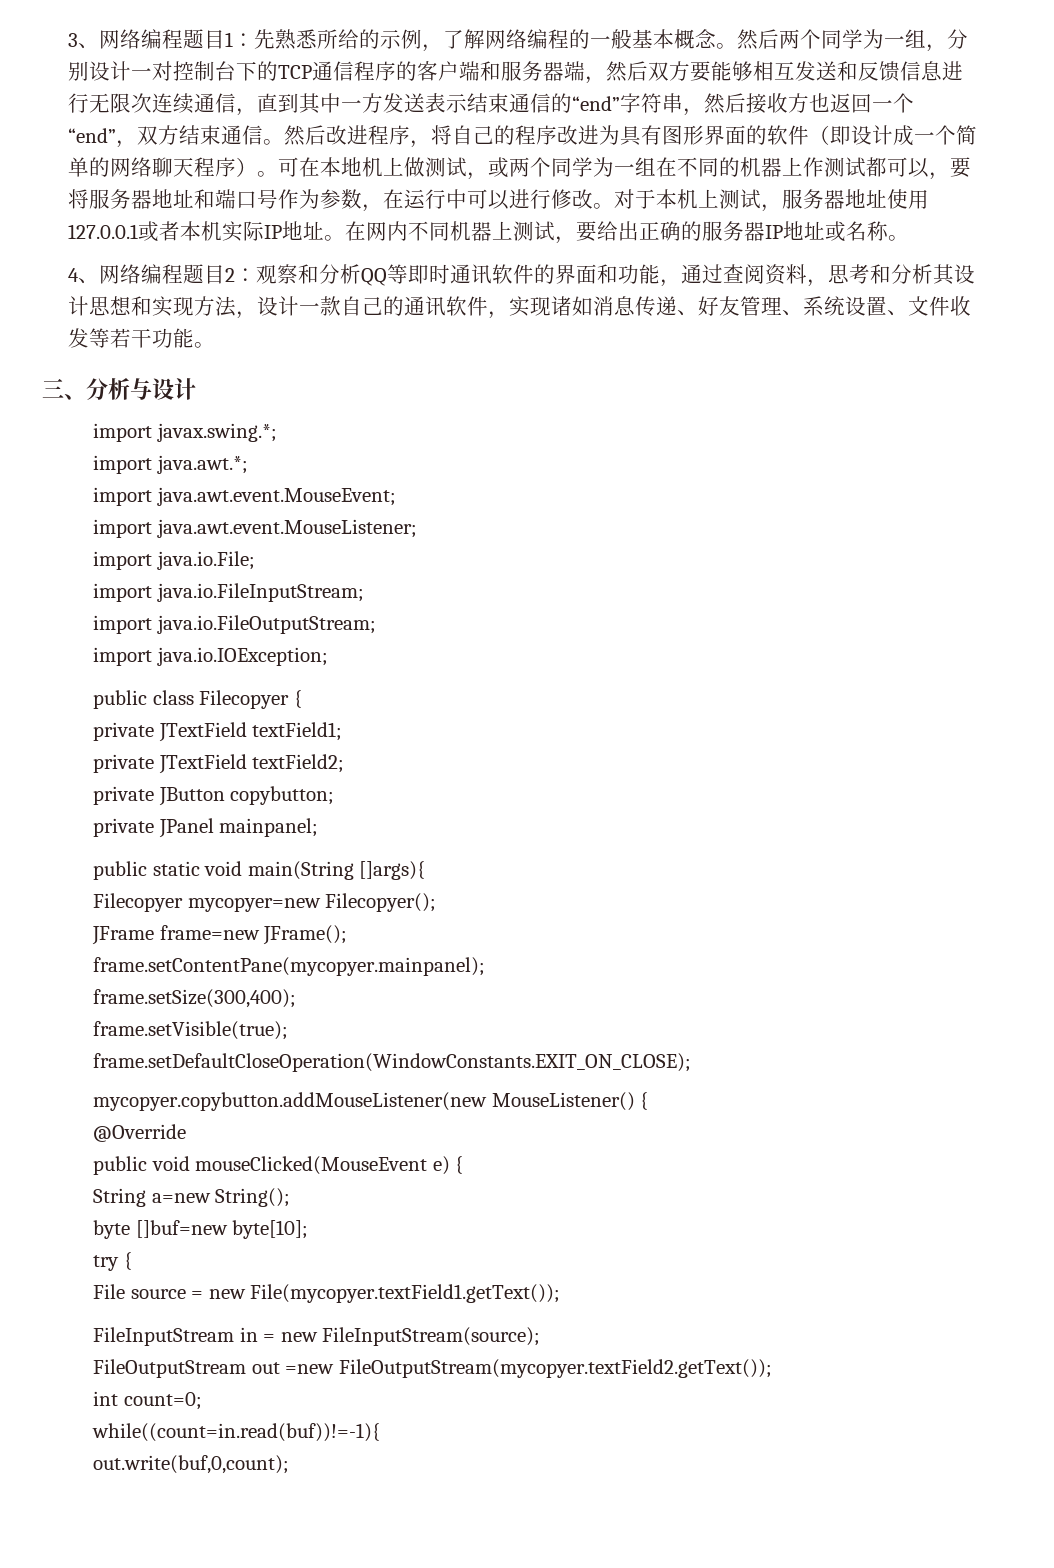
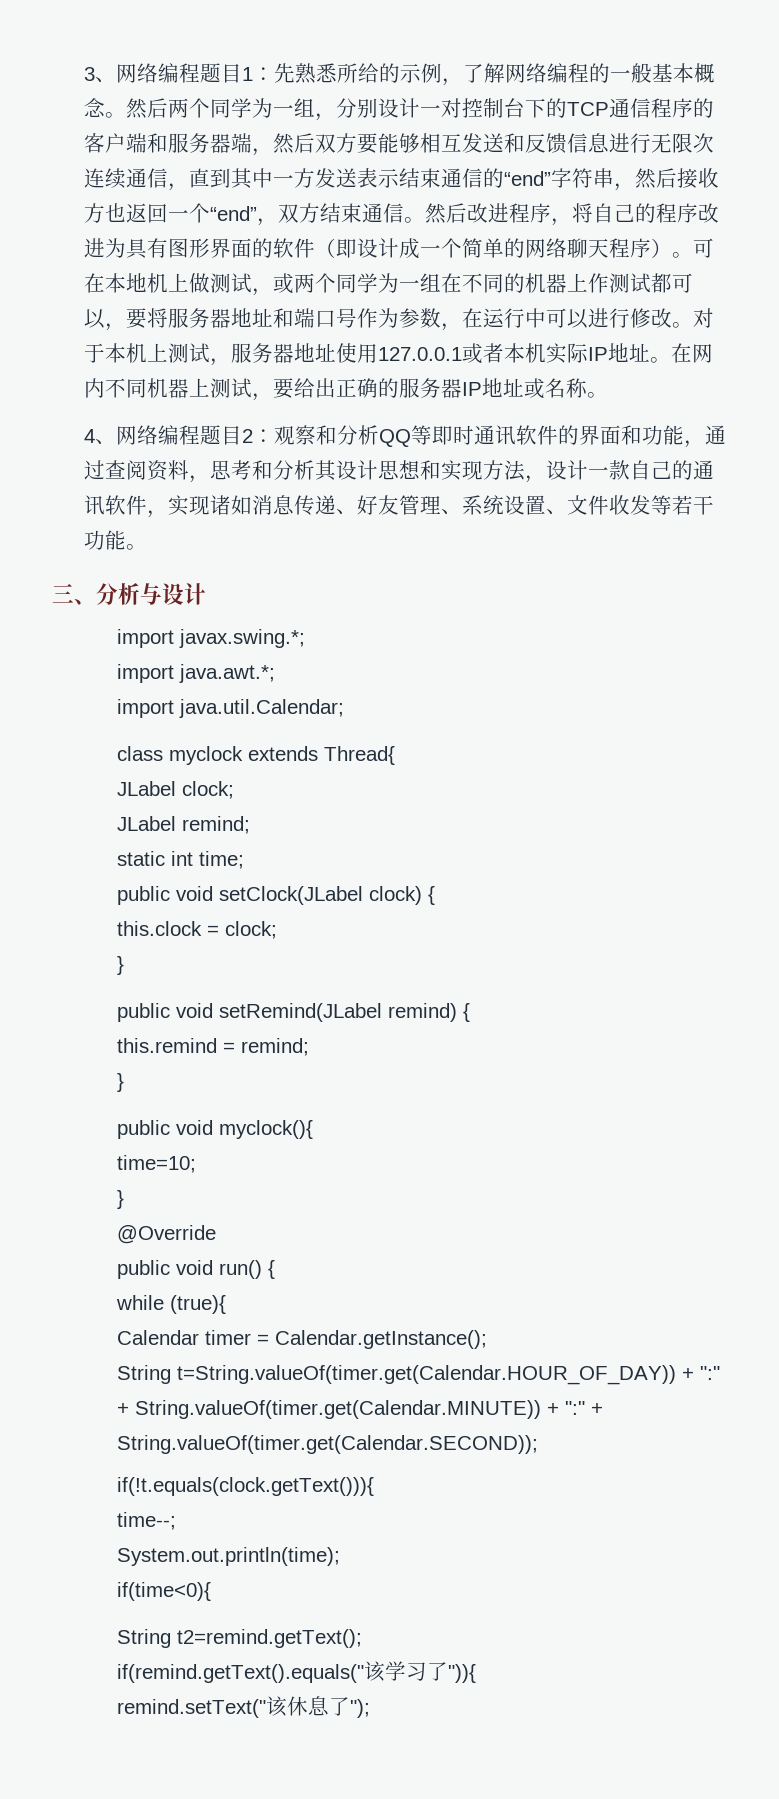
- import java.awt.event.MouseEvent;
- import java.awt.event.MouseListener;
- import java.io.File;
- import java.io.FileInputStream;
- import java.io.FileOutputStream;
- import java.io.IOException;
- public class Filecopyer {
- private JTextField textField1;
- private JTextField textField2;
- private JButton copybutton;
- private JPanel mainpanel;
- public static void main(String []args){
- Filecopyer mycopyer=new Filecopyer();
- JFrame frame=new JFrame();
- frame.setContentPane(mycopyer.mainpanel);
- frame.setSize(300,400);
- frame.setVisible(true);
- frame.setDefaultCloseOperation(WindowConstants.EXIT_ON_CLOSE);
- mycopyer.copybutton.addMouseListener(new MouseListener() {
+ import java.util.Calendar;
+ class myclock extends Thread{
+ JLabel clock;
+ JLabel remind;
+ static int time;
+ public void setClock(JLabel clock) {
+ this.clock = clock;
+ }
+ public void setRemind(JLabel remind) {
+ this.remind = remind;
+ }
+ public void myclock(){
+ time=10;
+ }
- public void mouseClicked(MouseEvent e) {
- String a=new String();
- byte []buf=new byte[10];
- try {
- File source = new File(mycopyer.textField1.getText());
- FileInputStream in = new FileInputStream(source);
- FileOutputStream out =new FileOutputStream(mycopyer.textField2.getText());
- int count=0;
- while((count=in.read(buf))!=-1){
- out.write(buf,0,count);
+ public void run() {
+ while (true){
+ Calendar timer = Calendar.getInstance();
+ String t=String.valueOf(timer.get(Calendar.HOUR_OF_DAY)) + ":" + String.valueOf(timer.get(Calendar.MINUTE)) + ":" + String.valueOf(timer.get(Calendar.SECOND));
+ if(!t.equals(clock.getText())){
+ time--;
+ System.out.println(time);
+ if(time<0){
+ String t2=remind.getText();
+ if(remind.getText().equals("该学习了")){
+ remind.setText("该休息了");

